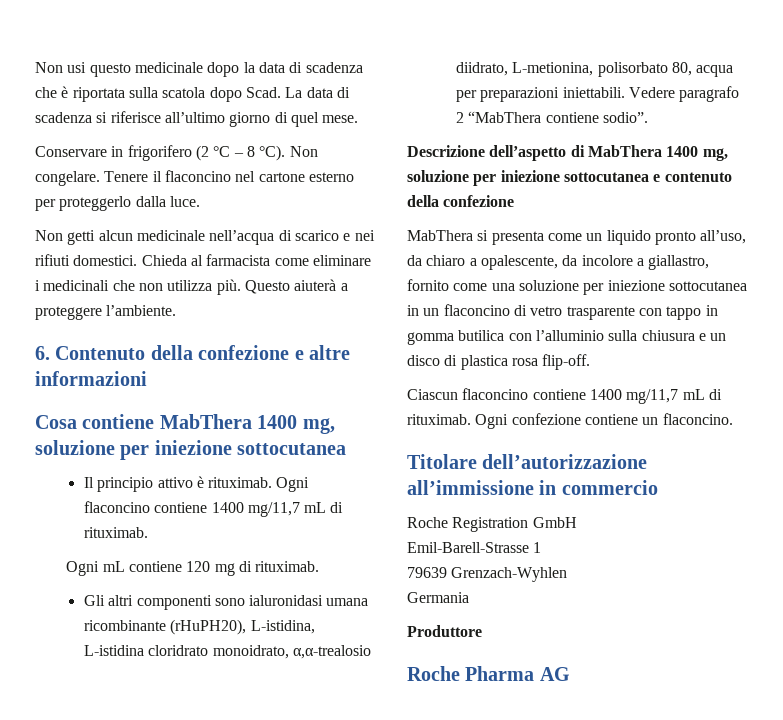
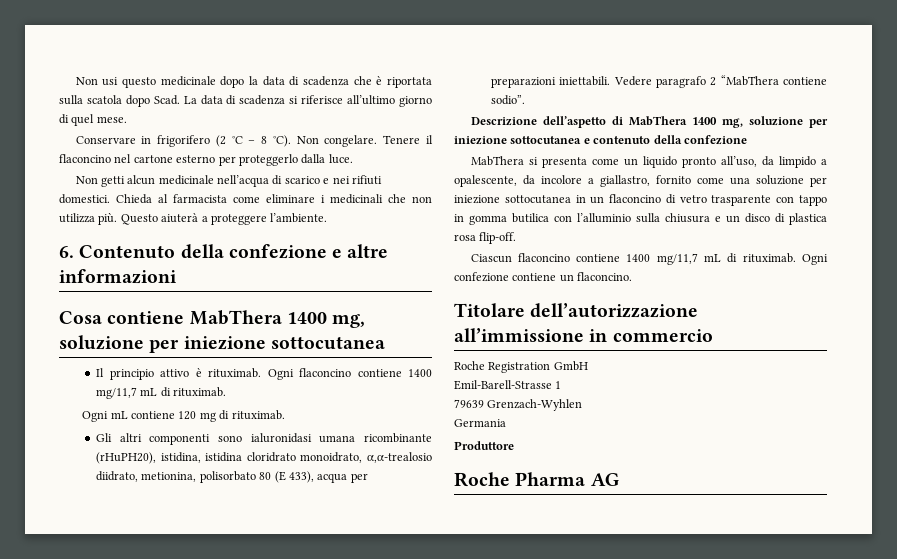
- Gli altri componenti sono ialuronidasi umana ricombinante (rHuPH20), L-istidina, L-istidina cloridrato monoidrato, α,α-trealosio diidrato, L-metionina, polisorbato 80, acqua per preparazioni iniettabili.
+ Gli altri componenti sono ialuronidasi umana ricombinante (rHuPH20), istidina, istidina cloridrato monoidrato, α,α-trealosio diidrato, metionina, polisorbato 80 (E 433), acqua per preparazioni iniettabili.
- MabThera si presenta come un liquido pronto all’uso, da chiaro a opalescente, da incolore a giallastro, fornito come una soluzione per iniezione sottocutanea in un flaconcino di vetro trasparente con tappo in gomma butilica con l’alluminio sulla chiusura e un disco di plastica rosa flip-off.
+ MabThera si presenta come un liquido pronto all’uso, da limpido a opalescente, da incolore a giallastro, fornito come una soluzione per iniezione sottocutanea in un flaconcino di vetro trasparente con tappo in gomma butilica con l’alluminio sulla chiusura e un disco di plastica rosa flip-off.

